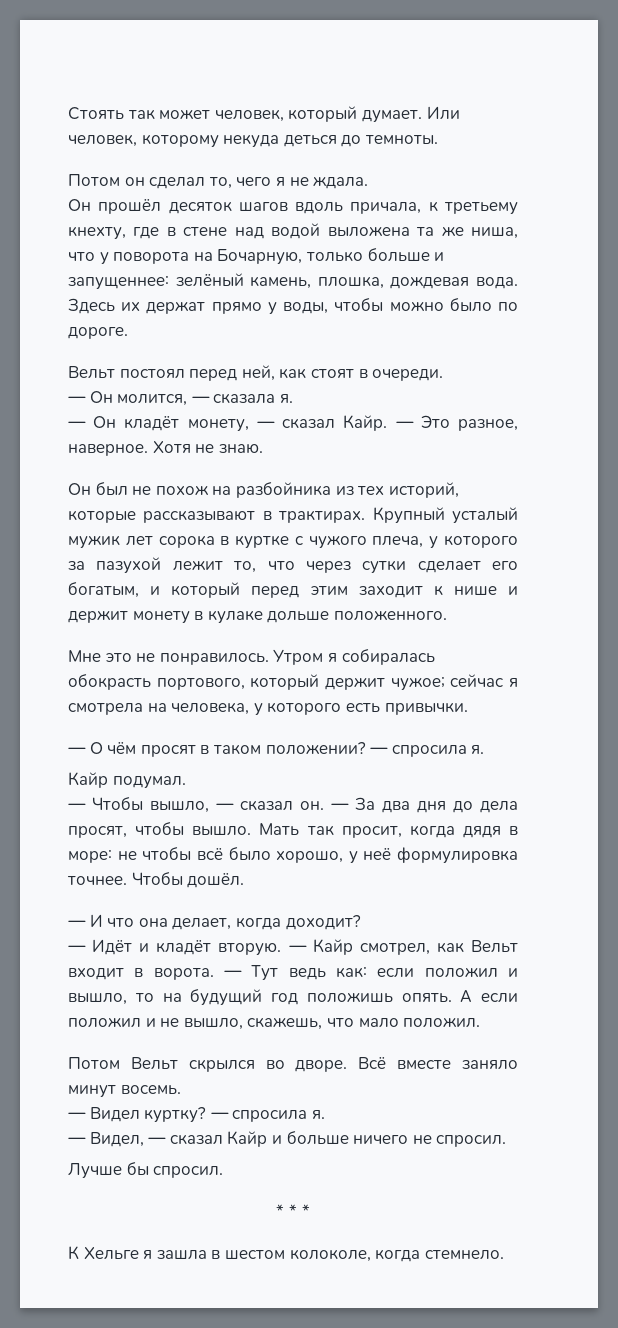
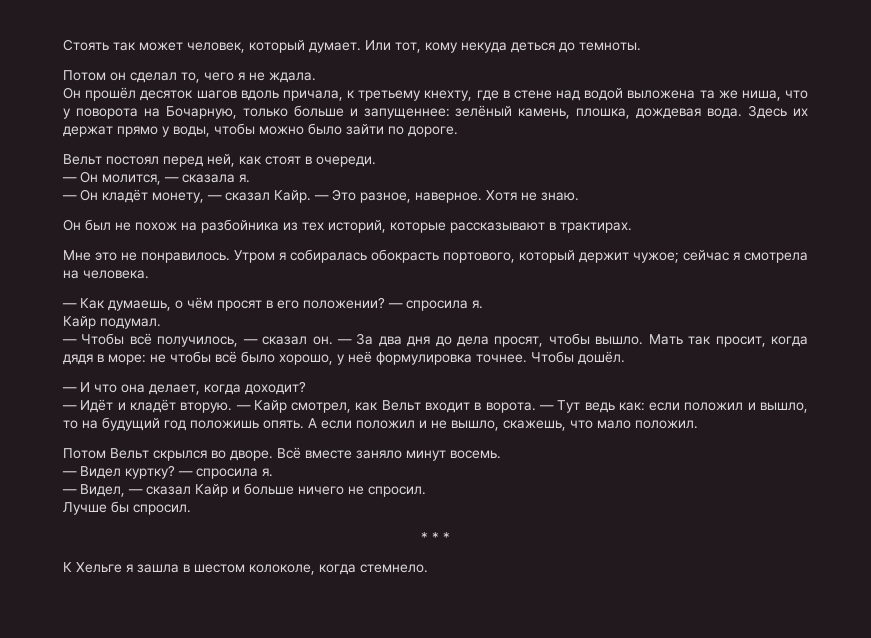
- Или человек, которому некуда деться до темноты.
+ Или тот, кому некуда деться до темноты.
- Здесь их держат прямо у воды, чтобы можно было по дороге.
+ Здесь их держат прямо у воды, чтобы можно было зайти по дороге.
- Крупный усталый мужик лет сорока в куртке с чужого плеча, у которого за пазухой лежит то, что через сутки сделает его богатым, и который перед этим заходит к нише и держит монету в кулаке дольше положенного.
- Утром я собиралась обокрасть портового, который держит чужое; сейчас я смотрела на человека, у которого есть привычки.
- — О чём просят в таком положении?
+ Утром я собиралась обокрасть портового, который держит чужое; сейчас я смотрела на человека.
+ — Как думаешь, о чём просят в его положении?
- — Чтобы вышло, — сказал он.
+ — Чтобы всё получилось, — сказал он.

